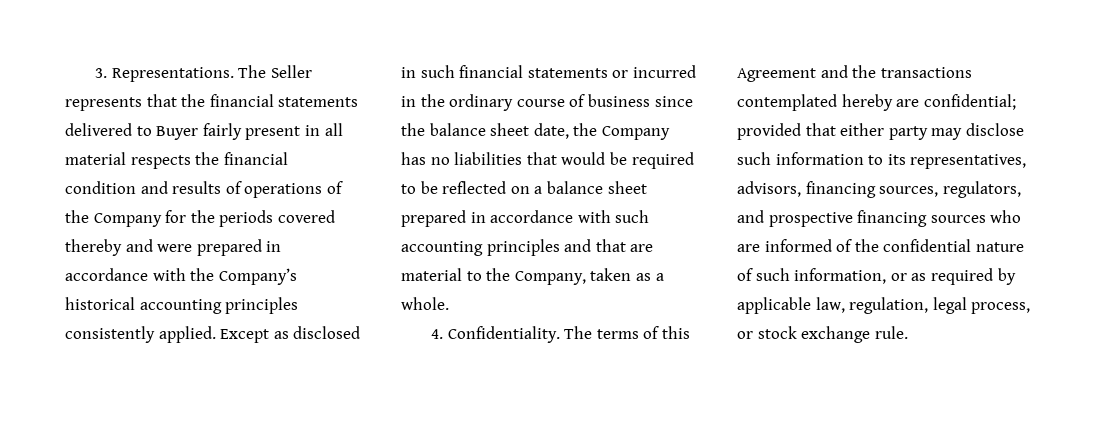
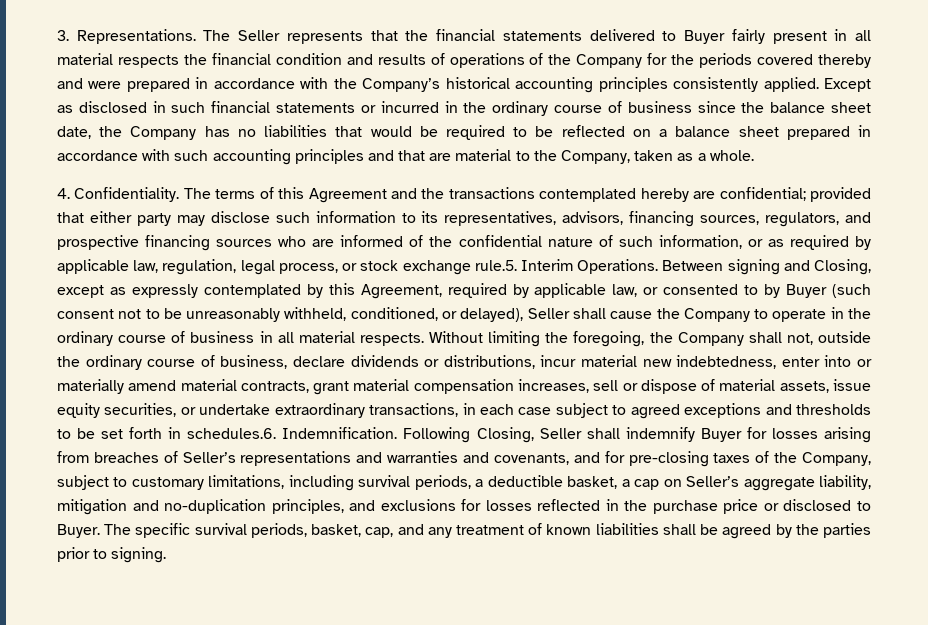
- The terms of this Agreement and the transactions contemplated hereby are confidential; provided that either party may disclose such information to its representatives, advisors, financing sources, regulators, and prospective financing sources who are informed of the confidential nature of such information, or as required by applicable law, regulation, legal process, or stock exchange rule.
+ The terms of this Agreement and the transactions contemplated hereby are confidential; provided that either party may disclose such information to its representatives, advisors, financing sources, regulators, and prospective financing sources who are informed of the confidential nature of such information, or as required by applicable law, regulation, legal process, or stock exchange rule.5. Interim Operations. Between signing and Closing, except as expressly contemplated by this Agreement, required by applicable law, or consented to by Buyer (such consent not to be unreasonably withheld, conditioned, or delayed), Seller shall cause the Company to operate in the ordinary course of business in all material respects. Without limiting the foregoing, the Company shall not, outside the ordinary course of business, declare dividends or distributions, incur material new indebtedness, enter into or materially amend material contracts, grant material compensation increases, sell or dispose of material assets, issue equity securities, or undertake extraordinary transactions, in each case subject to agreed exceptions and thresholds to be set forth in schedules.6. Indemnification. Following Closing, Seller shall indemnify Buyer for losses arising from breaches of Seller’s representations and warranties and covenants, and for pre-closing taxes of the Company, subject to customary limitations, including survival periods, a deductible basket, a cap on Seller’s aggregate liability, mitigation and no-duplication principles, and exclusions for losses reflected in the purchase price or disclosed to Buyer. The specific survival periods, basket, cap, and any treatment of known liabilities shall be agreed by the parties prior to signing.

